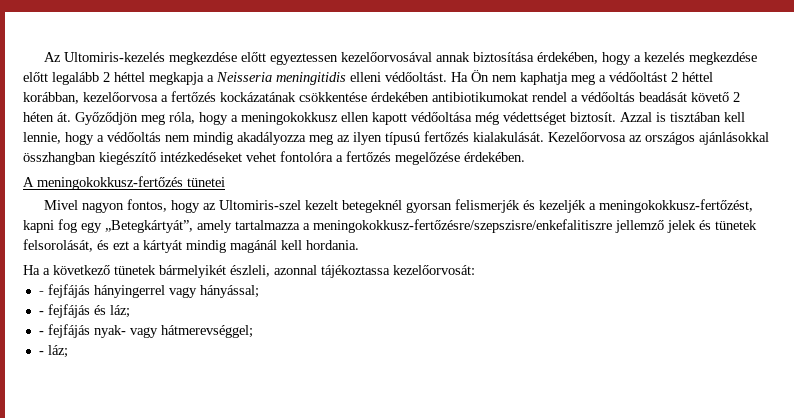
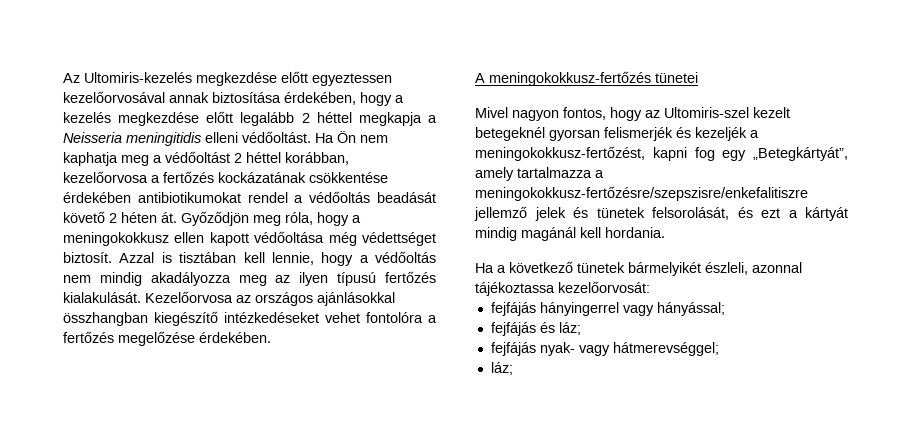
- - fejfájás hányingerrel vagy hányással;
+ fejfájás hányingerrel vagy hányással;
- - fejfájás és láz;
+ fejfájás és láz;
- - fejfájás nyak- vagy hátmerevséggel;
- - láz;
+ fejfájás nyak- vagy hátmerevséggel;
+ láz;

